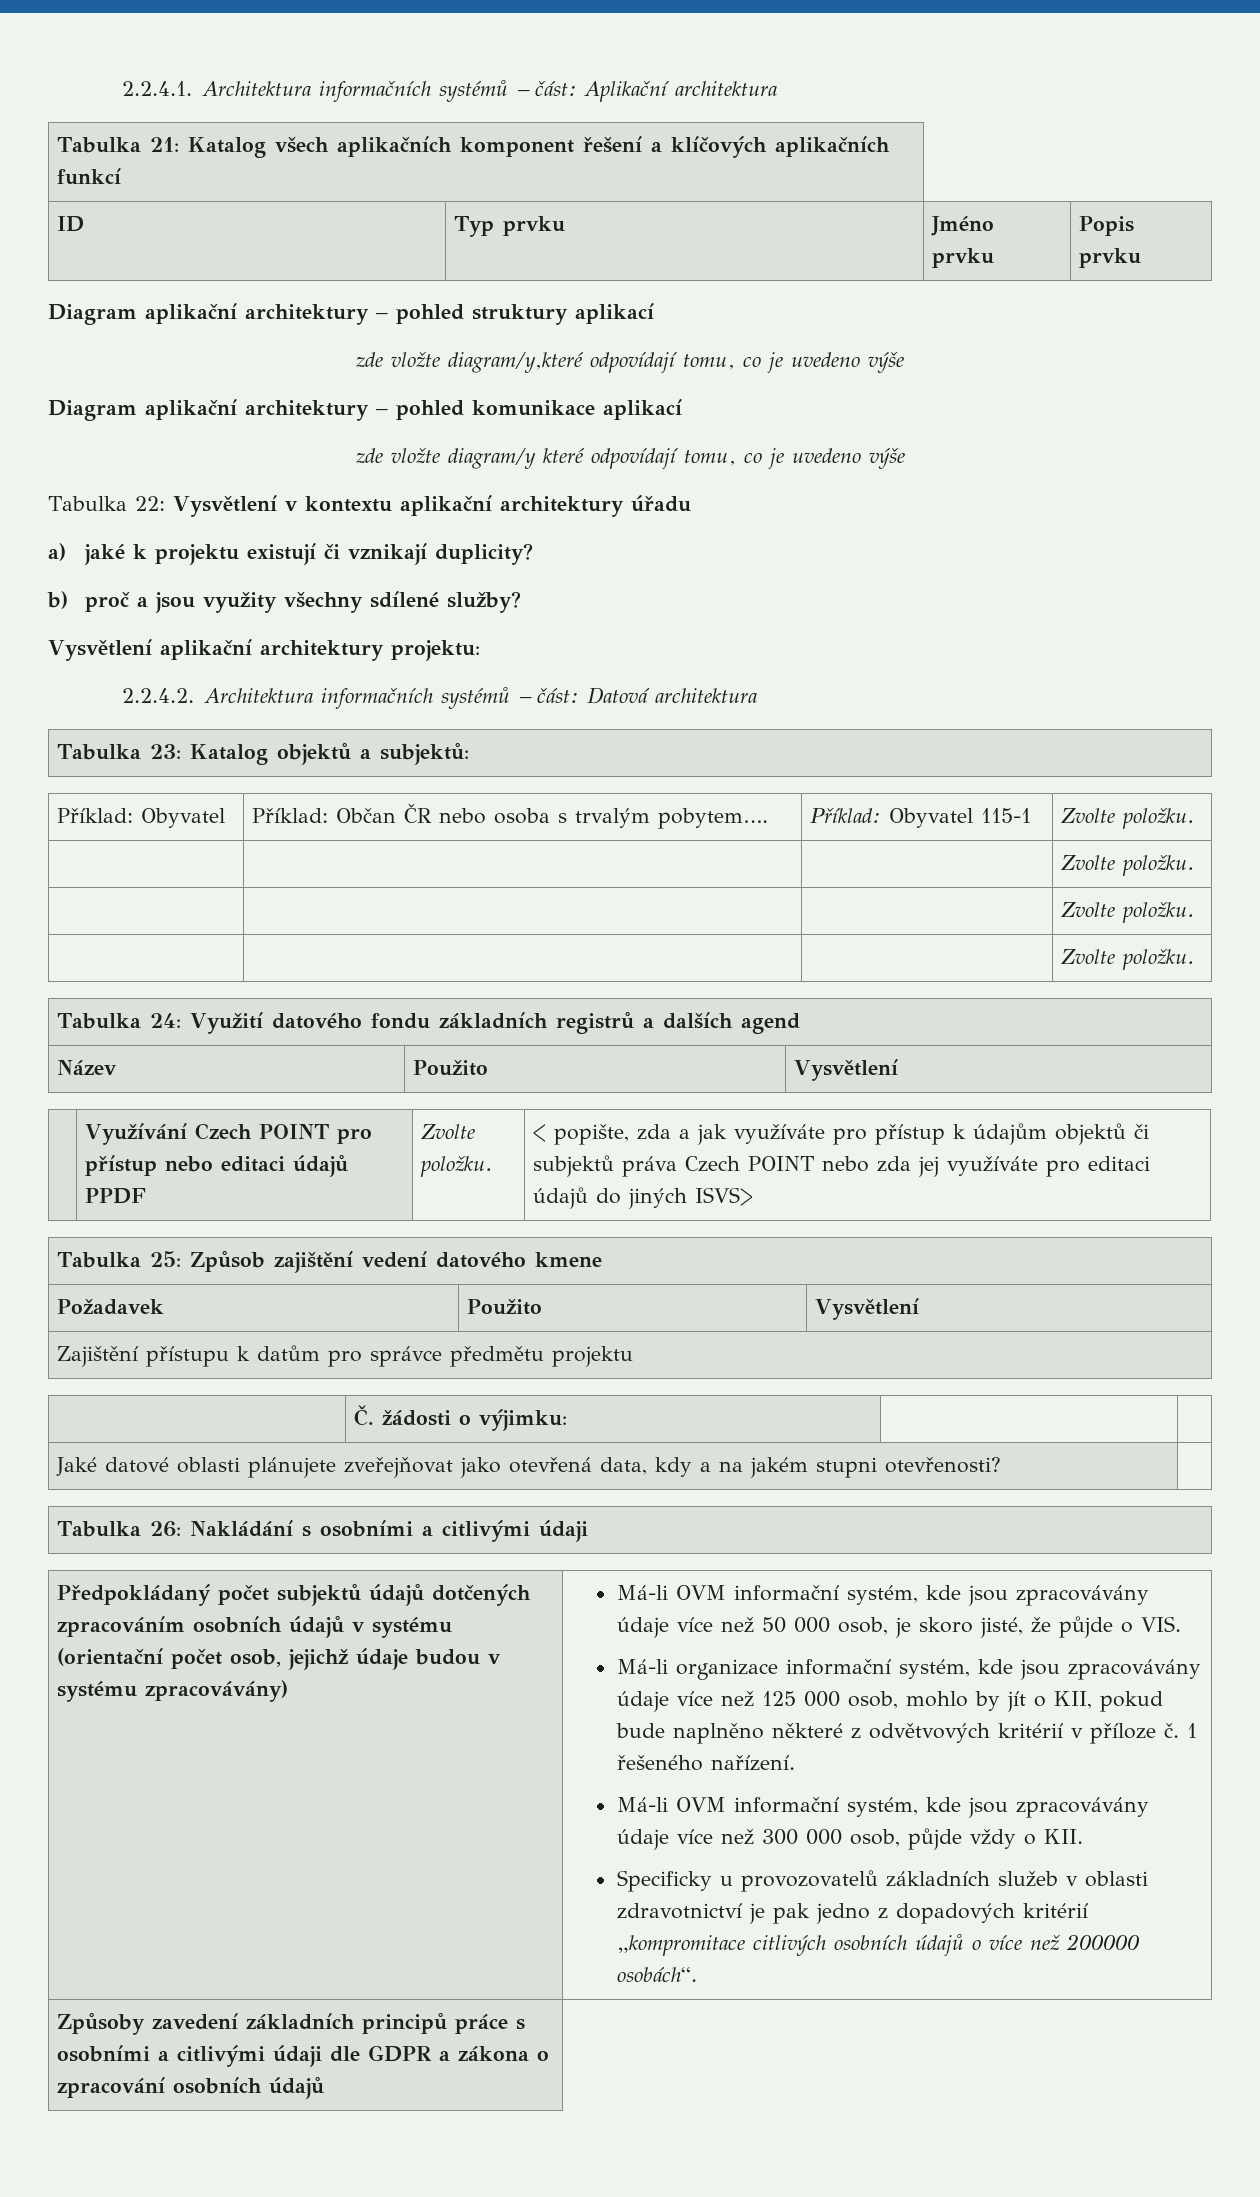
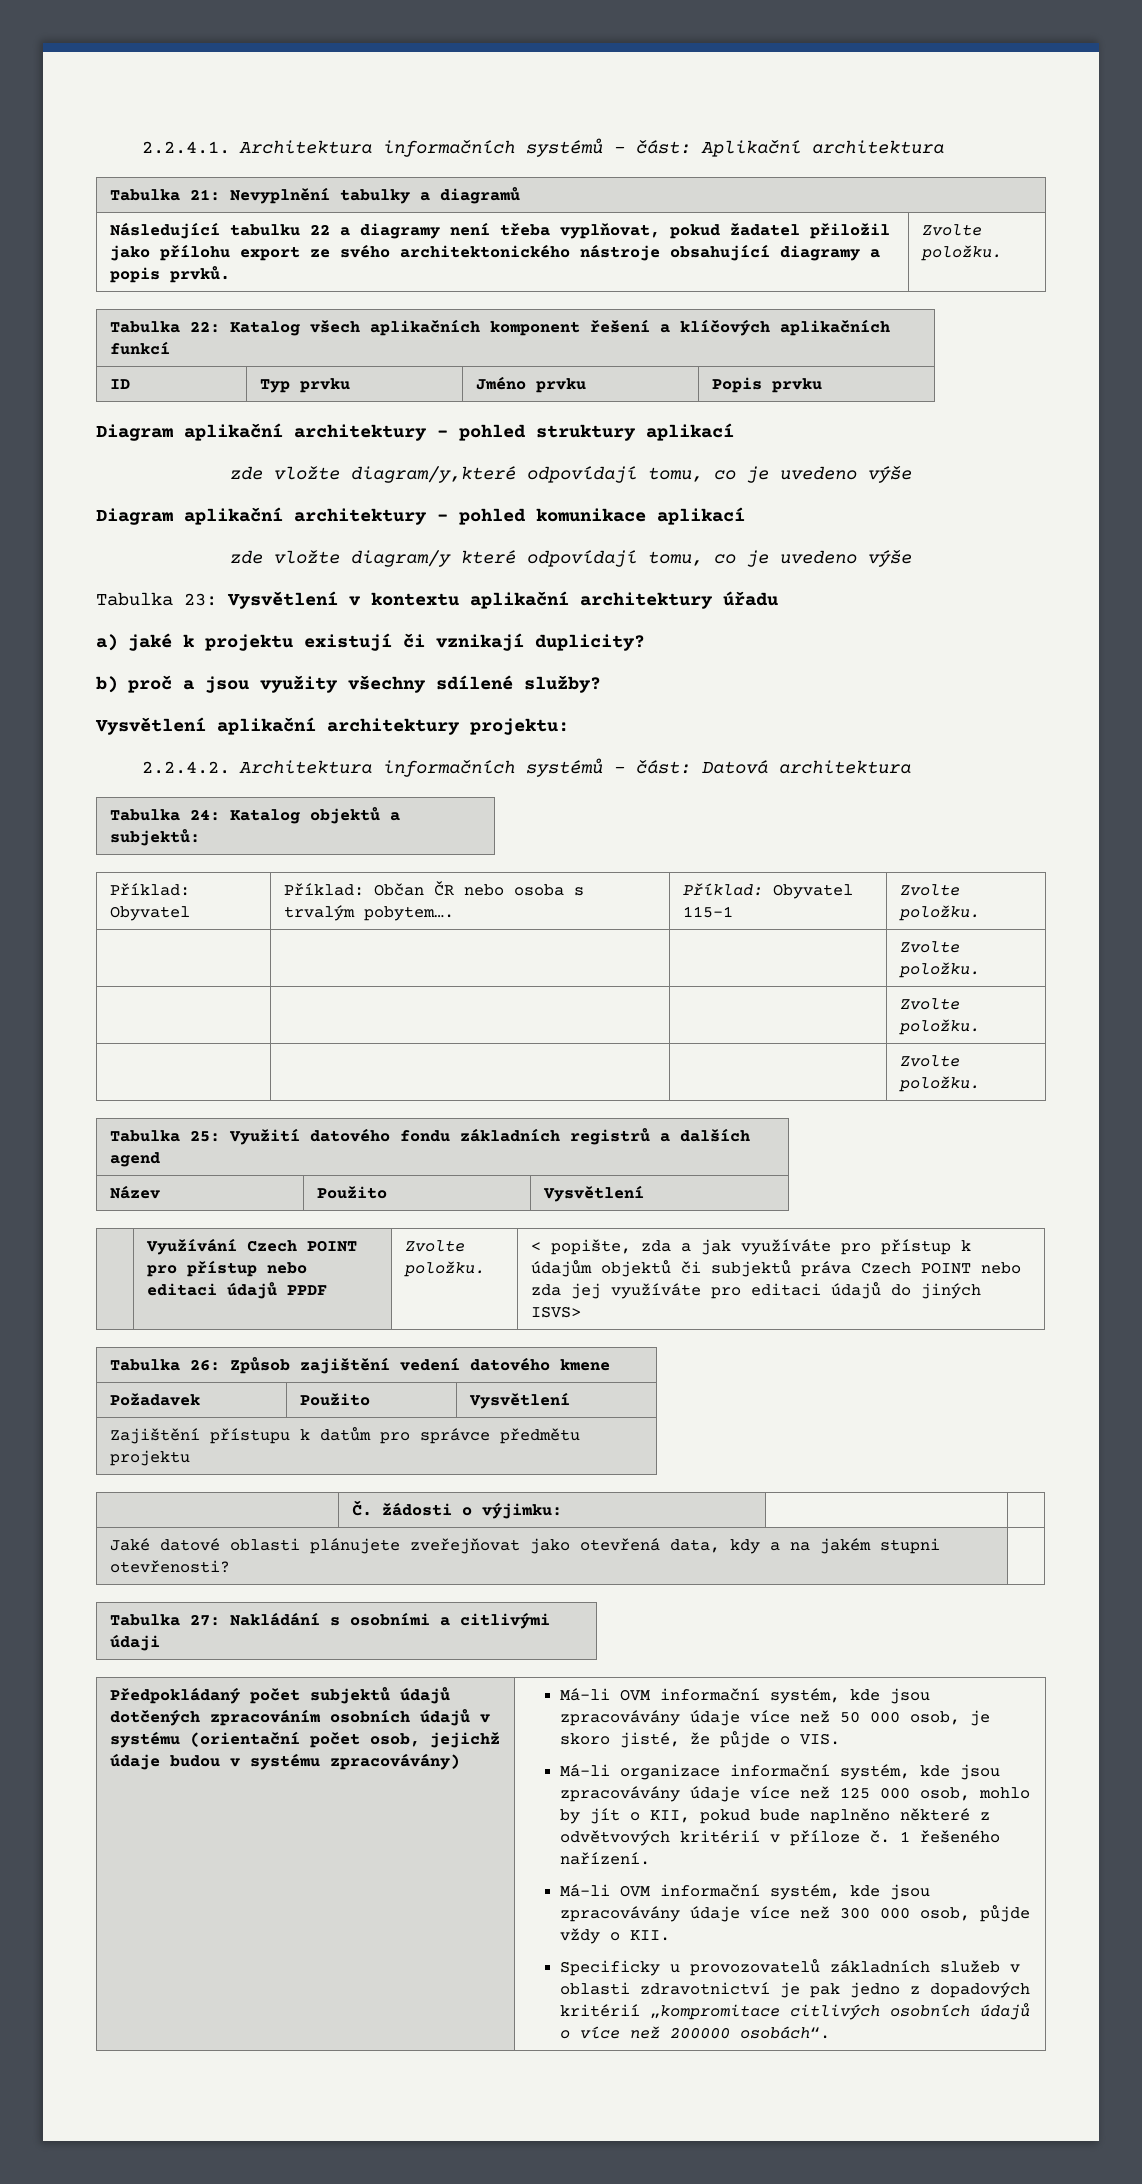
- Tabulka 21: Katalog všech aplikačních komponent řešení a klíčových aplikačních funkcí
+ Tabulka 21: Nevyplnění tabulky a diagramů
+ Následující tabulku 22 a diagramy není třeba vyplňovat, pokud žadatel přiložil jako přílohu export ze svého architektonického nástroje obsahující diagramy a popis prvků. | Zvolte položku.
+ Tabulka 22: Katalog všech aplikačních komponent řešení a klíčových aplikačních funkcí
- Tabulka 22: Vysvětlení v kontextu aplikační architektury úřadu
+ Tabulka 23: Vysvětlení v kontextu aplikační architektury úřadu
- Tabulka 23: Katalog objektů a subjektů:
+ Tabulka 24: Katalog objektů a subjektů:
- Tabulka 24: Využití datového fondu základních registrů a dalších agend
+ Tabulka 25: Využití datového fondu základních registrů a dalších agend
- Tabulka 25: Způsob zajištění vedení datového kmene
+ Tabulka 26: Způsob zajištění vedení datového kmene
- Tabulka 26: Nakládání s osobními a citlivými údaji
+ Tabulka 27: Nakládání s osobními a citlivými údaji
- Způsoby zavedení základních principů práce s osobními a citlivými údaji dle GDPR a zákona o zpracování osobních údajů

